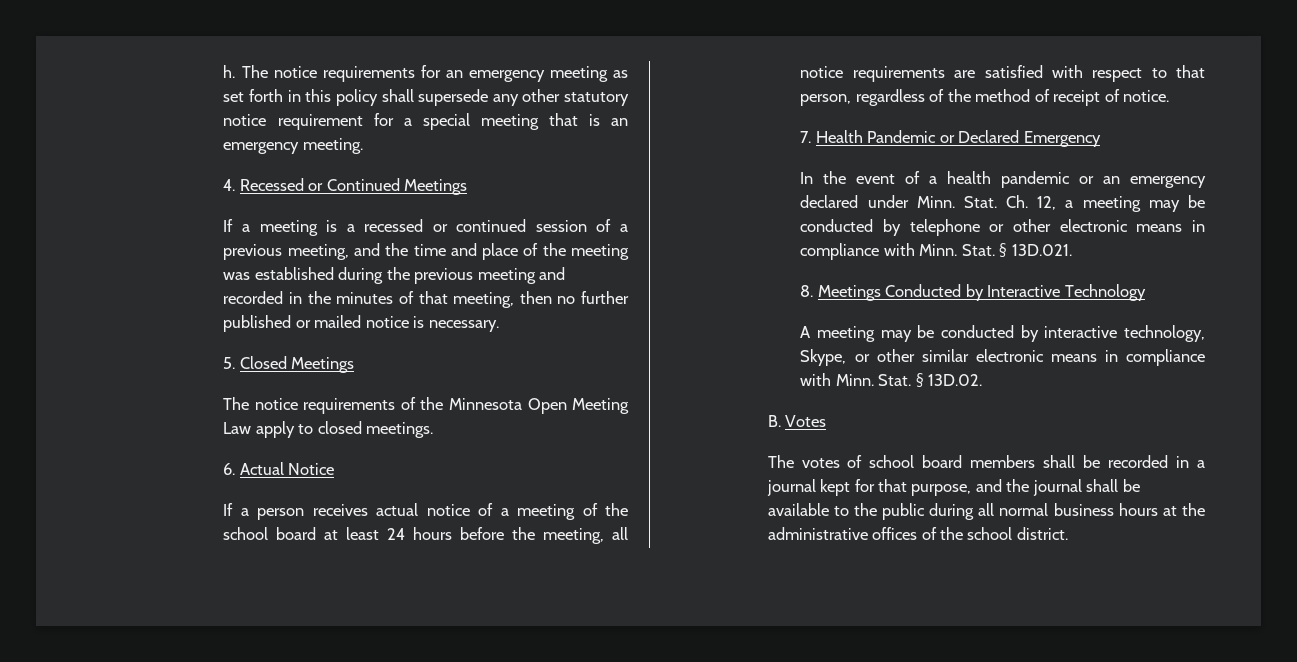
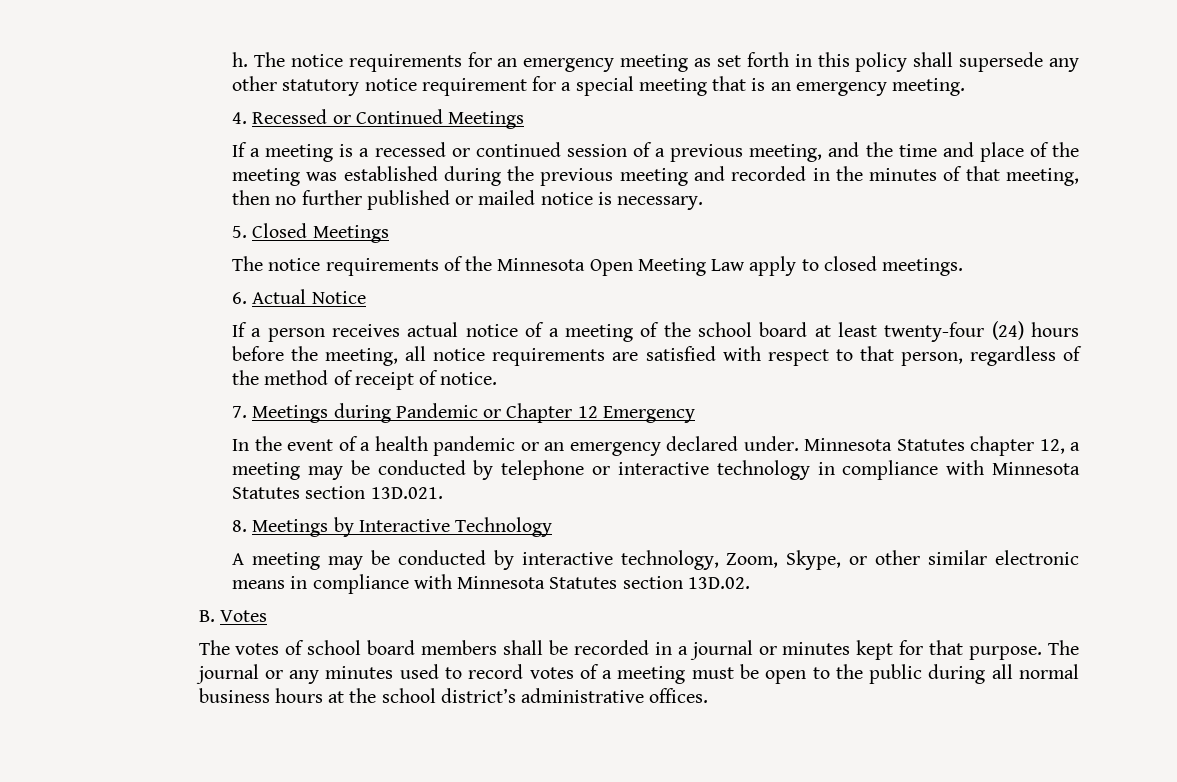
- If a person receives actual notice of a meeting of the school board at least 24 hours before the meeting, all notice requirements are satisfied with respect to that person, regardless of the method of receipt of notice.
+ If a person receives actual notice of a meeting of the school board at least twenty-four (24) hours before the meeting, all notice requirements are satisfied with respect to that person, regardless of the method of receipt of notice.
- 7. Health Pandemic or Declared Emergency
+ 7. Meetings during Pandemic or Chapter 12 Emergency
- In the event of a health pandemic or an emergency declared under Minn. Stat. Ch. 12, a meeting may be conducted by telephone or other electronic means in compliance with Minn. Stat. § 13D.021.
+ In the event of a health pandemic or an emergency declared under. Minnesota Statutes chapter 12, a meeting may be conducted by telephone or interactive technology in compliance with Minnesota Statutes section 13D.021.
- 8. Meetings Conducted by Interactive Technology
+ 8. Meetings by Interactive Technology
- A meeting may be conducted by interactive technology, Skype, or other similar electronic means in compliance with Minn. Stat. § 13D.02.
+ A meeting may be conducted by interactive technology, Zoom, Skype, or other similar electronic means in compliance with Minnesota Statutes section 13D.02.
- The votes of school board members shall be recorded in a journal kept for that purpose, and the journal shall be available to the public during all normal business hours at the administrative offices of the school district.
+ The votes of school board members shall be recorded in a journal or minutes kept for that purpose. The journal or any minutes used to record votes of a meeting must be open to the public during all normal business hours at the school district’s administrative offices.

